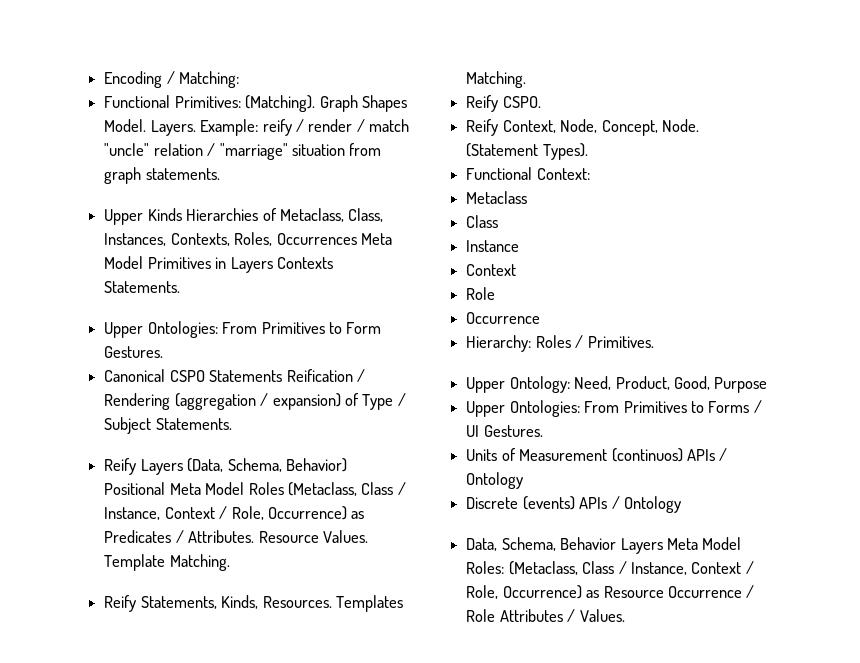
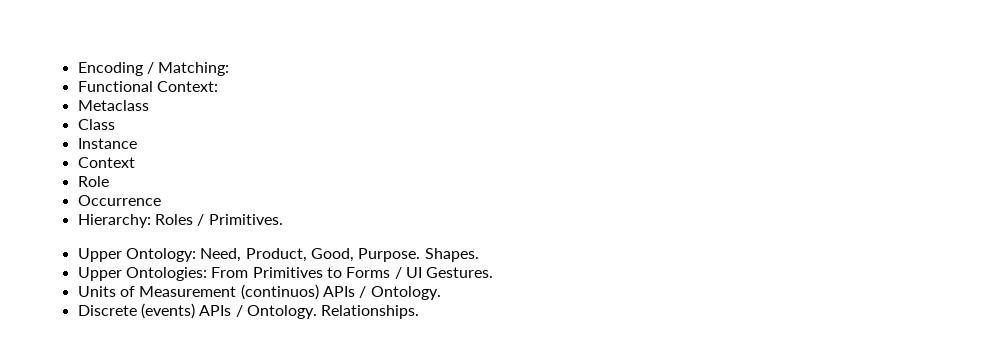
- Functional Primitives: (Matching). Graph Shapes Model. Layers. Example: reify / render / match "uncle" relation / "marriage" situation from graph statements.
- Upper Kinds Hierarchies of Metaclass, Class, Instances, Contexts, Roles, Occurrences Meta Model Primitives in Layers Contexts Statements.
- Upper Ontologies: From Primitives to Form Gestures.
- Canonical CSPO Statements Reification / Rendering (aggregation / expansion) of Type / Subject Statements.
- Reify Layers (Data, Schema, Behavior) Positional Meta Model Roles (Metaclass, Class / Instance, Context / Role, Occurrence) as Predicates / Attributes. Resource Values. Template Matching.
- Reify Statements, Kinds, Resources. Templates Matching.
- Reify CSPO.
- Reify Context, Node, Concept, Node. (Statement Types).
- Upper Ontology: Need, Product, Good, Purpose
+ Upper Ontology: Need, Product, Good, Purpose. Shapes.
- Units of Measurement (continuos) APIs / Ontology
+ Units of Measurement (continuos) APIs / Ontology.
- Discrete (events) APIs / Ontology
- Data, Schema, Behavior Layers Meta Model Roles: (Metaclass, Class / Instance, Context / Role, Occurrence) as Resource Occurrence / Role Attributes / Values.
+ Discrete (events) APIs / Ontology. Relationships.

